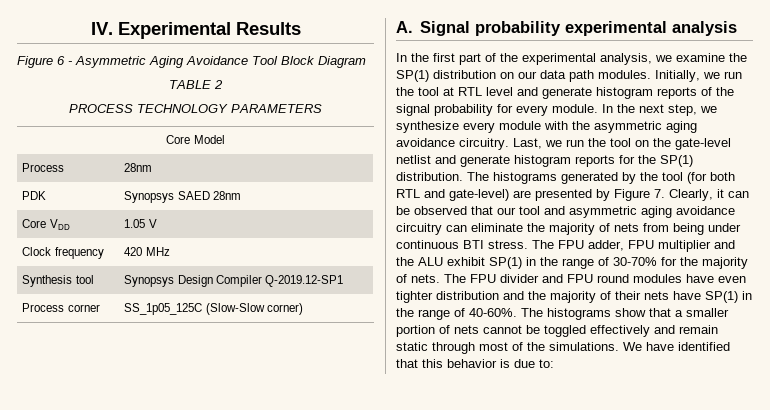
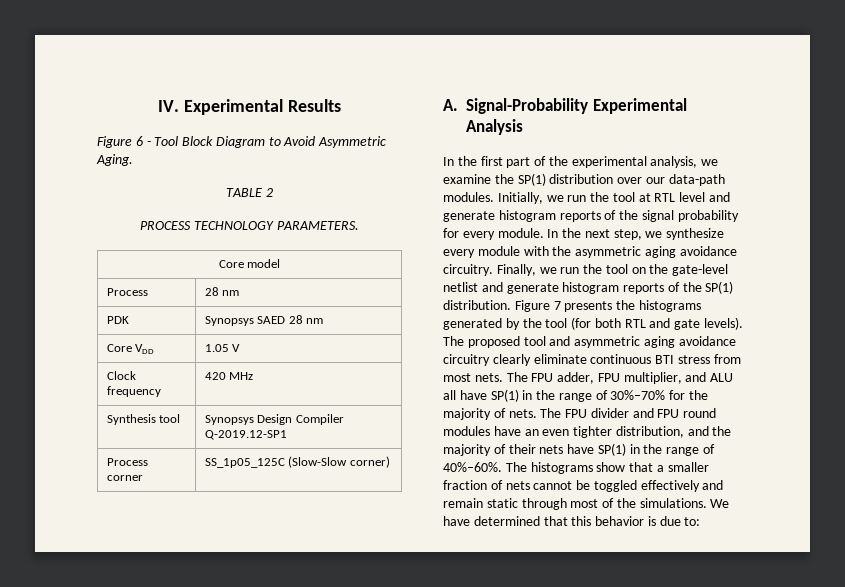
- Figure 6 - Asymmetric Aging Avoidance Tool Block Diagram
+ Figure 6 - Tool Block Diagram to Avoid Asymmetric Aging.
- PROCESS TECHNOLOGY PARAMETERS
- Core Model
+ PROCESS TECHNOLOGY PARAMETERS.
+ Core model
- Process | 28nm
+ Process | 28 nm
- PDK | Synopsys SAED 28nm
+ PDK | Synopsys SAED 28 nm
- A. Signal probability experimental analysis
+ A. Signal-Probability Experimental Analysis
- In the first part of the experimental analysis, we examine the SP(1) distribution on our data path modules.
+ In the first part of the experimental analysis, we examine the SP(1) distribution over our data-path modules.
- Last, we run the tool on the gate-level netlist and generate histogram reports for the SP(1) distribution.
+ Finally, we run the tool on the gate-level netlist and generate histogram reports of the SP(1) distribution.
- The histograms generated by the tool (for both RTL and gate-level) are presented by Figure 7. Clearly, it can be observed that our tool and asymmetric aging avoidance circuitry can eliminate the majority of nets from being under continuous BTI stress. The FPU adder, FPU multiplier and the ALU exhibit SP(1) in the range of 30-70% for the majority of nets.
+ Figure 7 presents the histograms generated by the tool (for both RTL and gate levels). The proposed tool and asymmetric aging avoidance circuitry clearly eliminate continuous BTI stress from most nets. The FPU adder, FPU multiplier, and ALU all have SP(1) in the range of 30%–70% for the majority of nets.
- The FPU divider and FPU round modules have even tighter distribution and the majority of their nets have SP(1) in the range of 40-60%.
+ The FPU divider and FPU round modules have an even tighter distribution, and the majority of their nets have SP(1) in the range of 40%–60%.
- The histograms show that a smaller portion of nets cannot be toggled effectively and remain static through most of the simulations.
+ The histograms show that a smaller fraction of nets cannot be toggled effectively and remain static through most of the simulations.
- We have identified that this behavior is due to:
+ We have determined that this behavior is due to:

